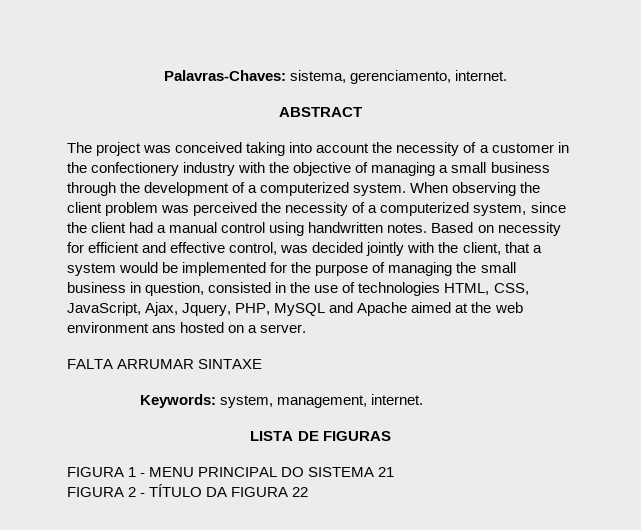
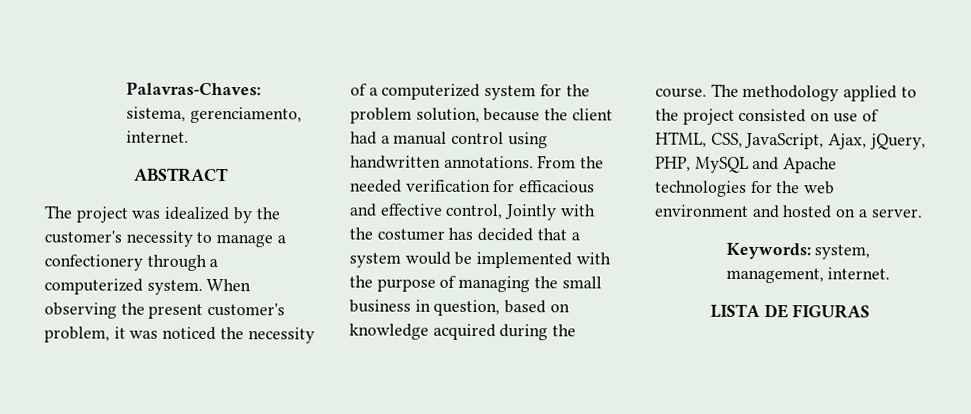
- The project was conceived taking into account the necessity of a customer in the confectionery industry with the objective of managing a small business through the development of a computerized system.
+ The project was idealized by the customer's necessity to manage a confectionery through a computerized system.
- When observing the client problem was perceived the necessity of a computerized system, since the client had a manual control using handwritten notes. Based on necessity for efficient and effective control, was decided jointly with the client, that a system would be implemented for the purpose of managing the small business in question, consisted in the use of technologies HTML, CSS, JavaScript, Ajax, Jquery, PHP, MySQL and Apache aimed at the web environment ans hosted on a server.
+ When observing the present customer's problem, it was noticed the necessity of a computerized system for the problem solution, because the client had a manual control using handwritten annotations. From the needed verification for efficacious and effective control, Jointly with the costumer has decided that a system would be implemented with the purpose of managing the small business in question, based on knowledge acquired during the course. The methodology applied to the project consisted on use of HTML, CSS, JavaScript, Ajax, jQuery, PHP, MySQL and Apache technologies for the web environment and hosted on a server.
- FALTA ARRUMAR SINTAXE
- FIGURA 1 - MENU PRINCIPAL DO SISTEMA 21
- FIGURA 2 - TÍTULO DA FIGURA 22

